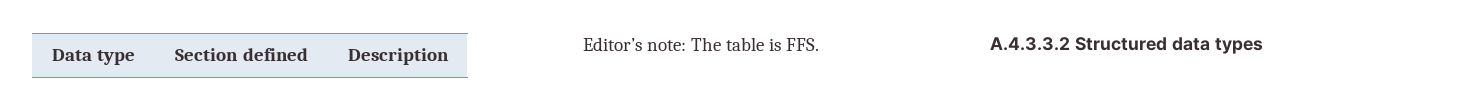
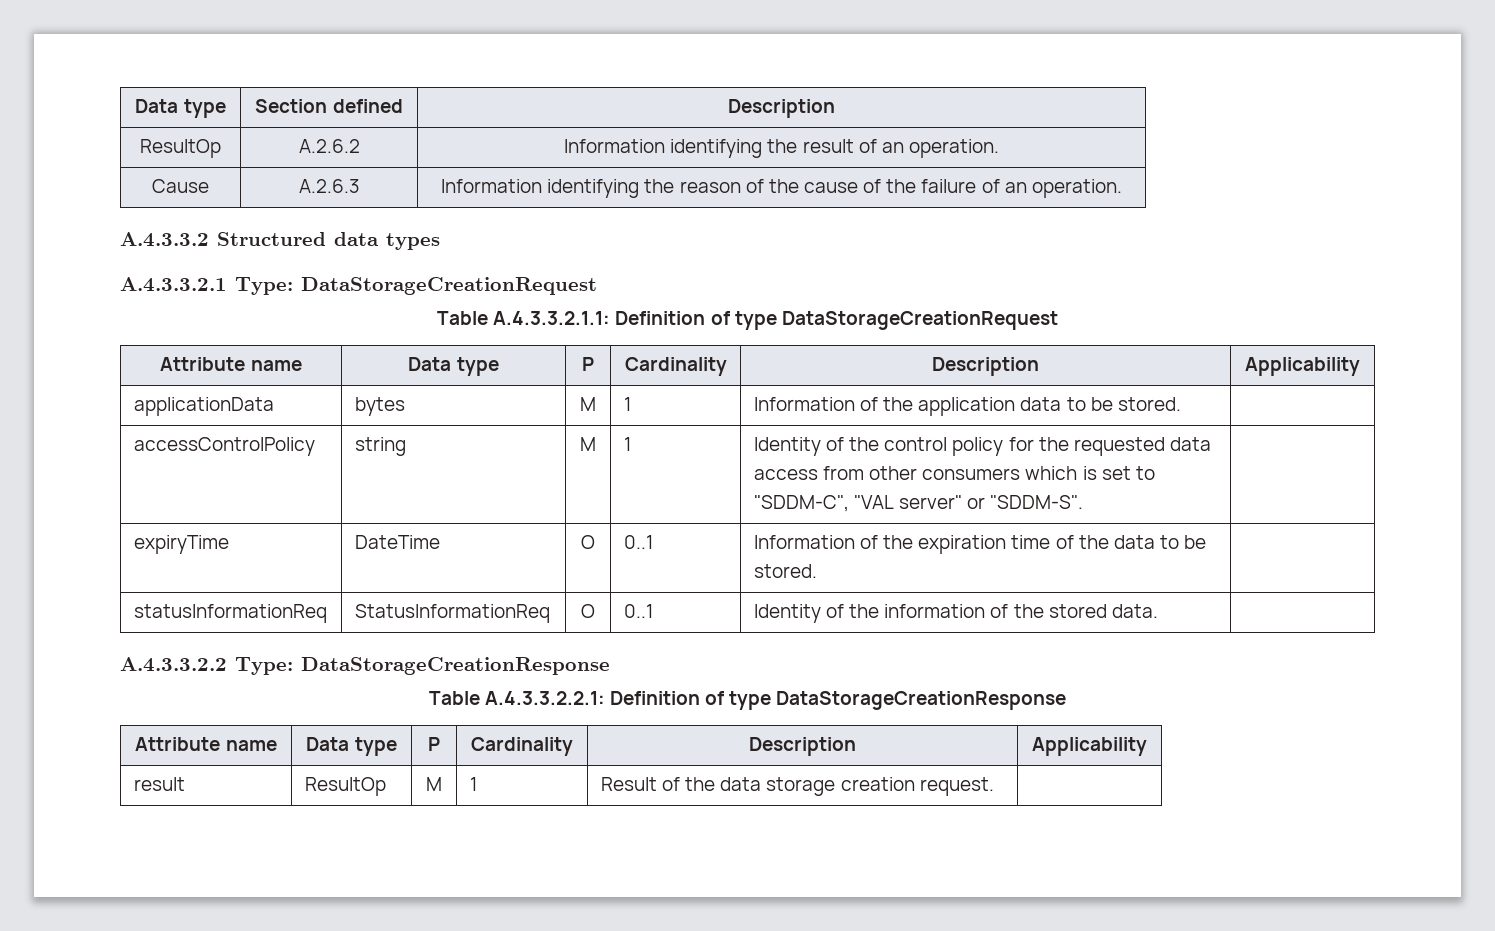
- Editor’s note: The table is FFS.
+ ResultOp | A.2.6.2 | Information identifying the result of an operation.
+ Cause | A.2.6.3 | Information identifying the reason of the cause of the failure of an operation.
  A.4.3.3.2 Structured data types
+ A.4.3.3.2.1 Type: DataStorageCreationRequest
+ Table A.4.3.3.2.1.1: Definition of type DataStorageCreationRequest
+ Attribute name | Data type | P | Cardinality | Description | Applicability
+ applicationData | bytes | M | 1 | Information of the application data to be stored. |
+ accessControlPolicy | string | M | 1 | Identity of the control policy for the requested data access from other consumers which is set to "SDDM-C", "VAL server" or "SDDM-S". |
+ expiryTime | DateTime | O | 0..1 | Information of the expiration time of the data to be stored. |
+ statusInformationReq | StatusInformationReq | O | 0..1 | Identity of the information of the stored data. |
+ A.4.3.3.2.2 Type: DataStorageCreationResponse
+ Table A.4.3.3.2.2.1: Definition of type DataStorageCreationResponse
+ Attribute name | Data type | P | Cardinality | Description | Applicability
+ result | ResultOp | M | 1 | Result of the data storage creation request. |

